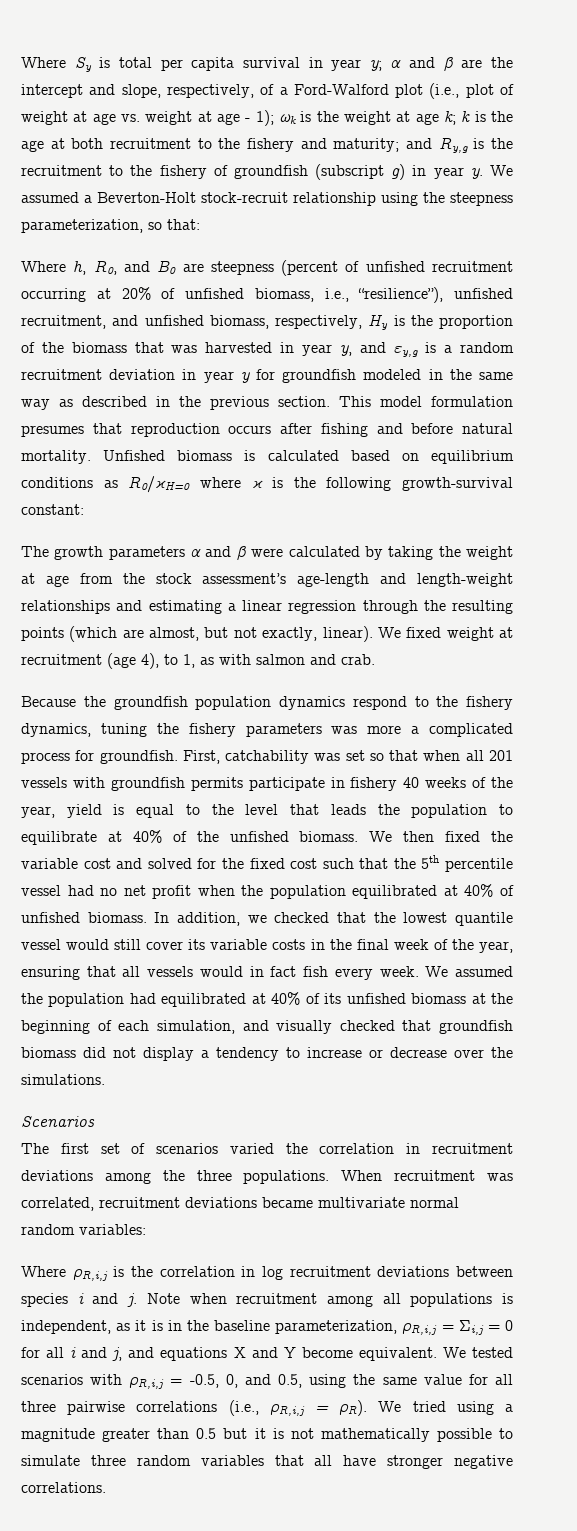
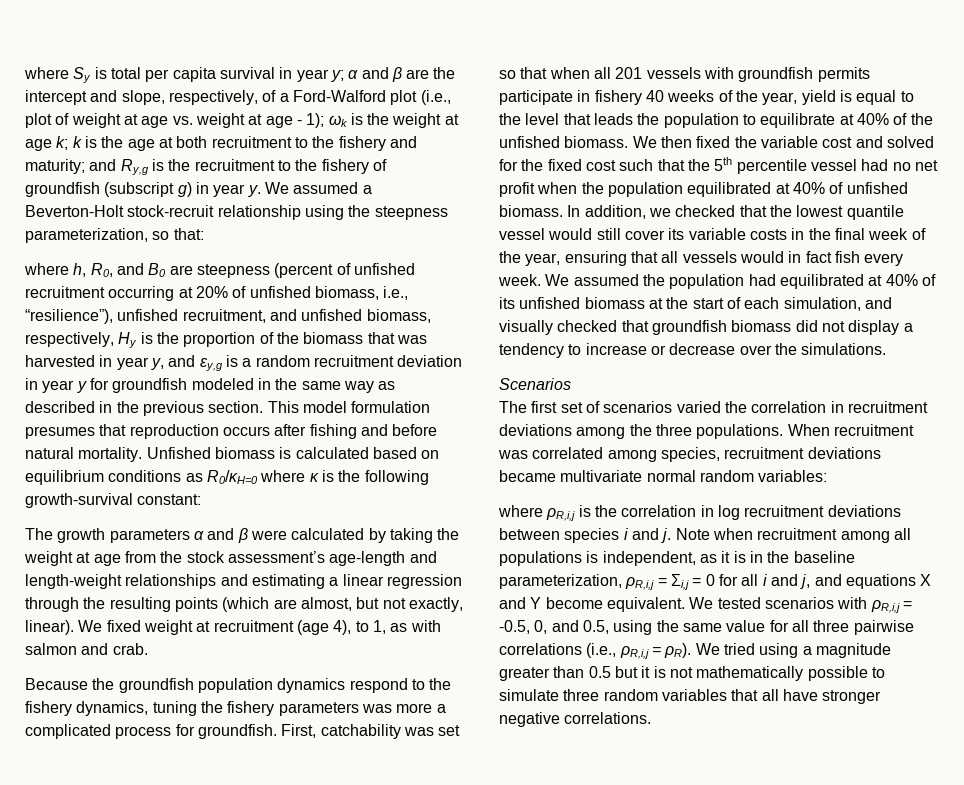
- Where Sy is total per capita survival in year y;
+ where Sy is total per capita survival in year y;
- Where h, R0, and B0 are steepness (percent of unfished recruitment occurring at 20% of unfished biomass, i.e., “resilience”), unfished recruitment, and unfished biomass, respectively, Hy is the proportion of the biomass that was harvested in year y, and εy,g is a random recruitment deviation in year y for groundfish modeled in the same way as described in the previous section.
+ where h, R0, and B0 are steepness (percent of unfished recruitment occurring at 20% of unfished biomass, i.e., “resilience”), unfished recruitment, and unfished biomass, respectively, Hy is the proportion of the biomass that was harvested in year y, and εy,g is a random recruitment deviation in year y for groundfish modeled in the same way as described in the previous section.
- We assumed the population had equilibrated at 40% of its unfished biomass at the beginning of each simulation, and visually checked that groundfish biomass did not display a tendency to increase or decrease over the simulations.
+ We assumed the population had equilibrated at 40% of its unfished biomass at the start of each simulation, and visually checked that groundfish biomass did not display a tendency to increase or decrease over the simulations.
- When recruitment was correlated, recruitment deviations became multivariate normal random variables:
+ When recruitment was correlated among species, recruitment deviations became multivariate normal random variables:
- Where ρR,i,j is the correlation in log recruitment deviations between species i and j.
+ where ρR,i,j is the correlation in log recruitment deviations between species i and j.

